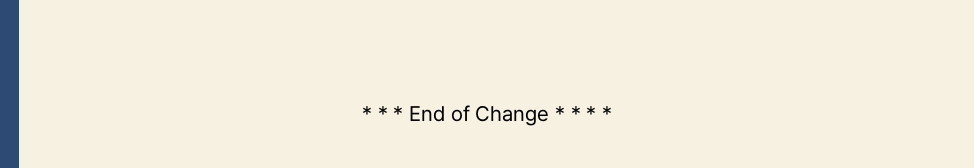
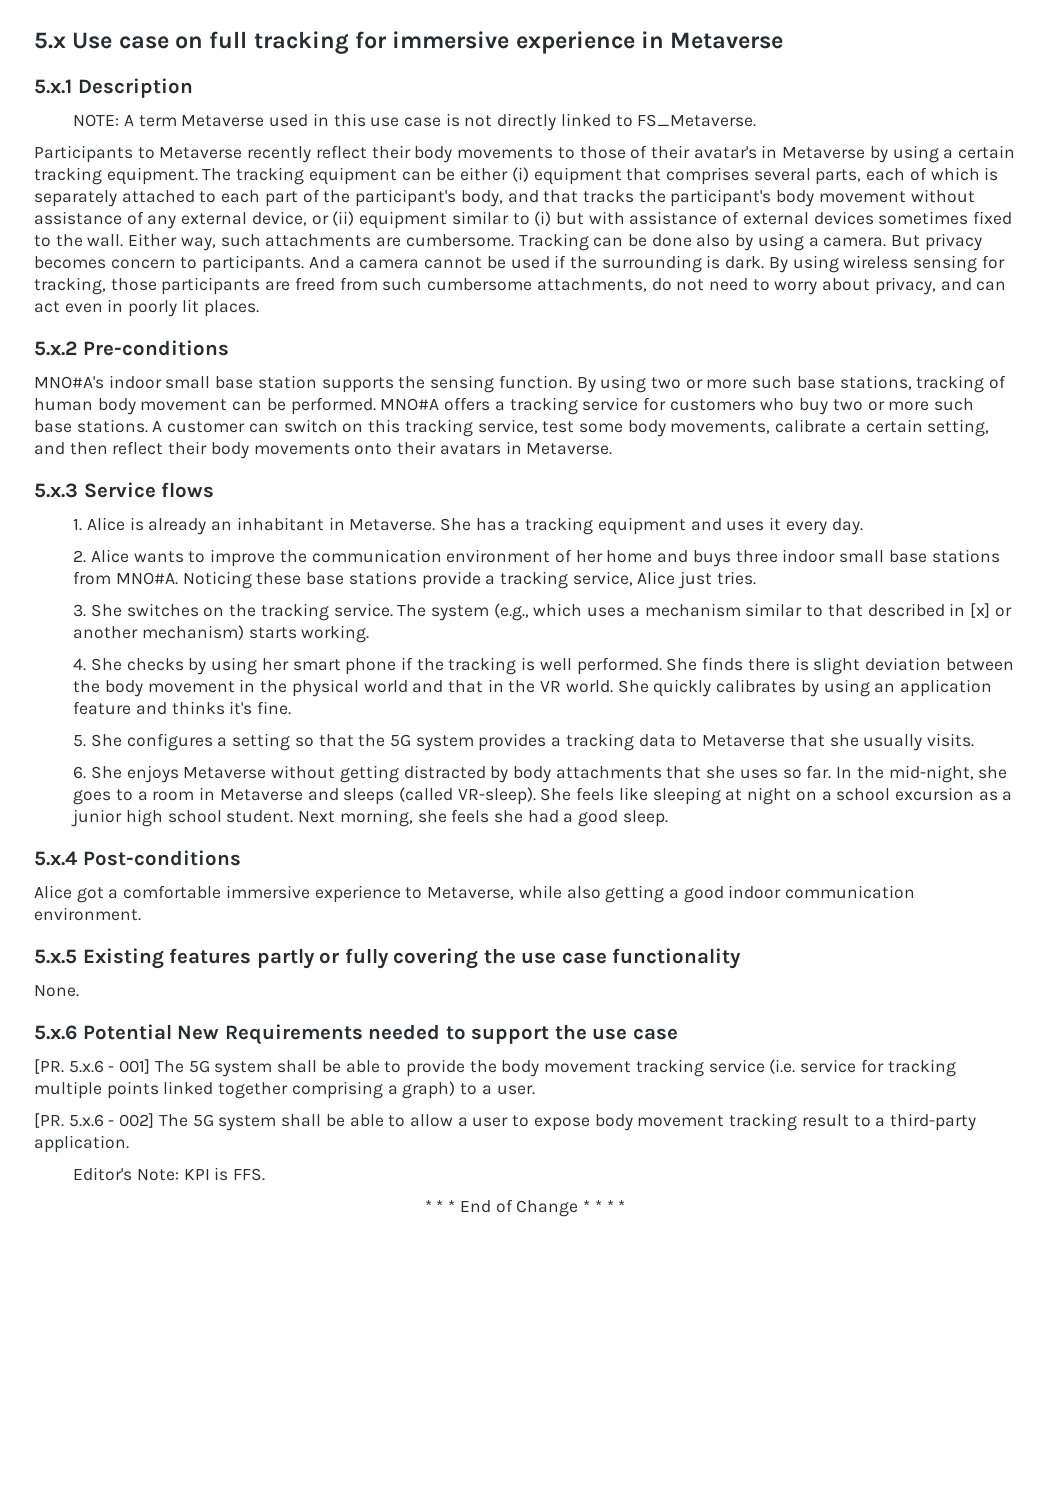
+ 5.x Use case on full tracking for immersive experience in Metaverse
+ 5.x.1 Description
+ NOTE: A term Metaverse used in this use case is not directly linked to FS_Metaverse.
+ Participants to Metaverse recently reflect their body movements to those of their avatar's in Metaverse by using a certain tracking equipment. The tracking equipment can be either (i) equipment that comprises several parts, each of which is separately attached to each part of the participant's body, and that tracks the participant's body movement without assistance of any external device, or (ii) equipment similar to (i) but with assistance of external devices sometimes fixed to the wall. Either way, such attachments are cumbersome. Tracking can be done also by using a camera. But privacy becomes concern to participants. And a camera cannot be used if the surrounding is dark. By using wireless sensing for tracking, those participants are freed from such cumbersome attachments, do not need to worry about privacy, and can act even in poorly lit places.
+ 5.x.2 Pre-conditions
+ MNO#A's indoor small base station supports the sensing function. By using two or more such base stations, tracking of human body movement can be performed. MNO#A offers a tracking service for customers who buy two or more such base stations. A customer can switch on this tracking service, test some body movements, calibrate a certain setting, and then reflect their body movements onto their avatars in Metaverse.
+ 5.x.3 Service flows
+ 1. Alice is already an inhabitant in Metaverse. She has a tracking equipment and uses it every day.
+ 2. Alice wants to improve the communication environment of her home and buys three indoor small base stations from MNO#A. Noticing these base stations provide a tracking service, Alice just tries.
+ 3. She switches on the tracking service. The system (e.g., which uses a mechanism similar to that described in [x] or another mechanism) starts working.
+ 4. She checks by using her smart phone if the tracking is well performed. She finds there is slight deviation between the body movement in the physical world and that in the VR world. She quickly calibrates by using an application feature and thinks it's fine.
+ 5. She configures a setting so that the 5G system provides a tracking data to Metaverse that she usually visits.
+ 6. She enjoys Metaverse without getting distracted by body attachments that she uses so far. In the mid-night, she goes to a room in Metaverse and sleeps (called VR-sleep). She feels like sleeping at night on a school excursion as a junior high school student. Next morning, she feels she had a good sleep.
+ 5.x.4 Post-conditions
+ Alice got a comfortable immersive experience to Metaverse, while also getting a good indoor communication environment.
+ 5.x.5 Existing features partly or fully covering the use case functionality
+ None.
+ 5.x.6 Potential New Requirements needed to support the use case
+ [PR. 5.x.6 - 001] The 5G system shall be able to provide the body movement tracking service (i.e. service for tracking multiple points linked together comprising a graph) to a user.
+ [PR. 5.x.6 - 002] The 5G system shall be able to allow a user to expose body movement tracking result to a third-party application.
+ Editor's Note: KPI is FFS.

